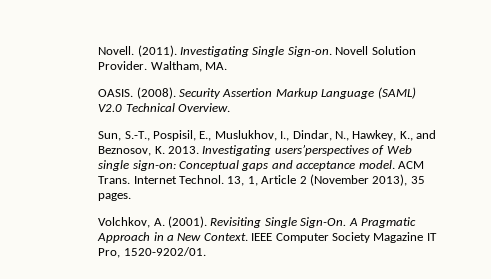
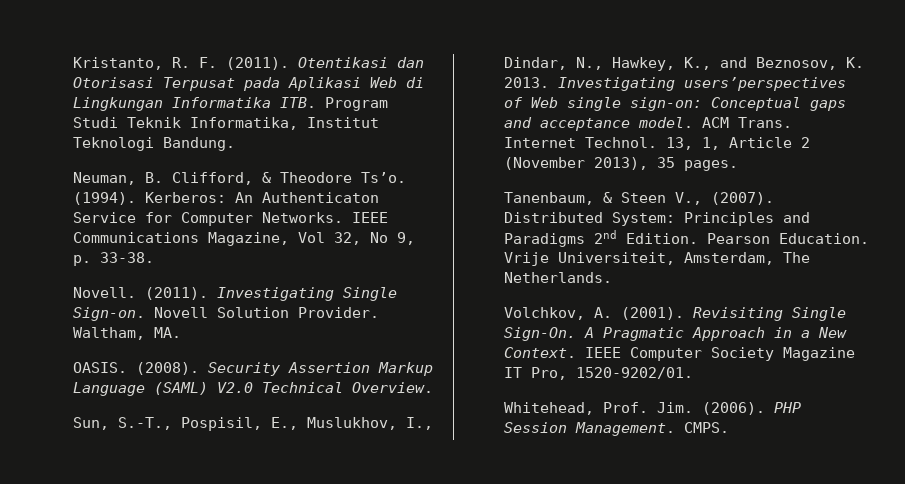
+ Kristanto, R. F. (2011). Otentikasi dan Otorisasi Terpusat pada Aplikasi Web di Lingkungan Informatika ITB. Program Studi Teknik Informatika, Institut Teknologi Bandung.
+ Neuman, B. Clifford, & Theodore Ts’o. (1994). Kerberos: An Authenticaton Service for Computer Networks. IEEE Communications Magazine, Vol 32, No 9, p. 33-38.
+ Tanenbaum, & Steen V., (2007). Distributed System: Principles and Paradigms 2nd Edition. Pearson Education. Vrije Universiteit, Amsterdam, The Netherlands.
+ Whitehead, Prof. Jim. (2006). PHP Session Management. CMPS.

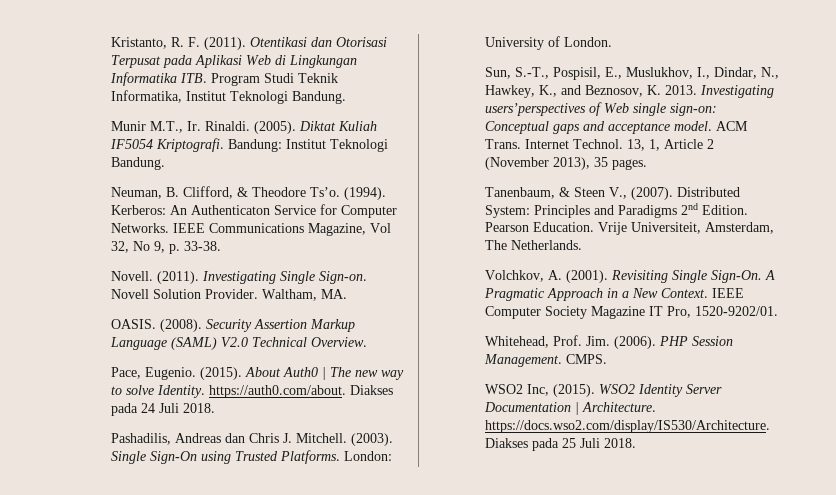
+ Munir M.T., Ir. Rinaldi. (2005). Diktat Kuliah IF5054 Kriptografi. Bandung: Institut Teknologi Bandung.
+ Pace, Eugenio. (2015). About Auth0 | The new way to solve Identity. https://auth0.com/about. Diakses pada 24 Juli 2018.
+ Pashadilis, Andreas dan Chris J. Mitchell. (2003). Single Sign-On using Trusted Platforms. London: University of London.
+ WSO2 Inc, (2015). WSO2 Identity Server Documentation | Architecture. https://docs.wso2.com/display/IS530/Architecture. Diakses pada 25 Juli 2018.

